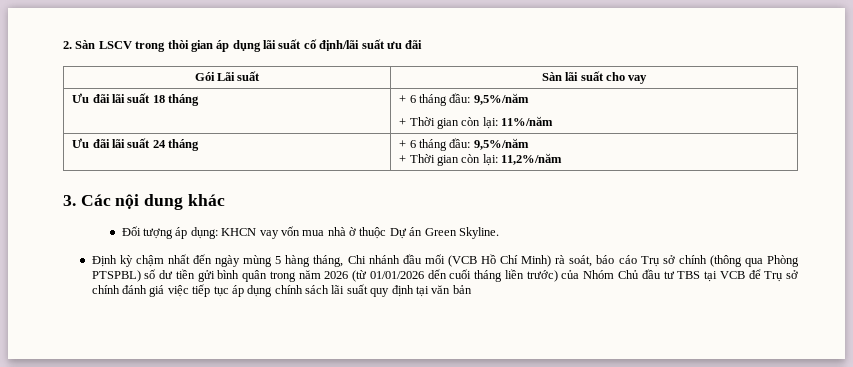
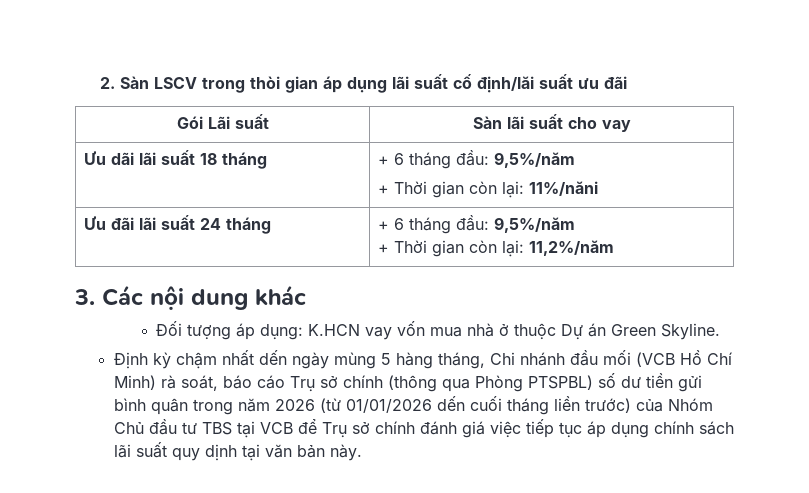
- 2. Sàn LSCV trong thòi gian áp dụng lãi suất cố định/lãi suất ưu đãi
+ 2. Sàn LSCV trong thòi gian áp dụng lãi suất cố định/lăi suất ưu đãi
- Ưu đãi lãi suất 18 tháng | + 6 tháng đầu: 9,5%/năm
- + Thời gian còn lại: 11%/năm
+ Ưu dãi lãi suất 18 tháng | + 6 tháng đầu: 9,5%/năm
+ + Thời gian còn lại: 11%/năni
- Đối tượng áp dụng: KHCN vay vốn mua nhà ờ thuộc Dự án Green Skyline.
+ Đối tượng áp dụng: K.HCN vay vốn mua nhà ở thuộc Dự án Green Skyline.
- Định kỳ chậm nhất đến ngày mùng 5 hàng tháng, Chi nhánh đầu mối (VCB Hồ Chí Minh) rà soát, báo cáo Trụ sở chính (thông qua Phòng PTSPBL) số dư tiền gửi bình quân trong năm 2026 (từ 01/01/2026 dến cuối tháng liền trước) của Nhóm Chủ đầu tư TBS tại VCB để Trụ sở chính đánh giá việc tiếp tục áp dụng chính sách lãi suất quy định tại văn bản
+ Định kỳ chậm nhất dến ngày mùng 5 hàng tháng, Chi nhánh đầu mối (VCB Hồ Chí Minh) rà soát, báo cáo Trụ sở chính (thông qua Phòng PTSPBL) số dư tiền gửi bình quân trong năm 2026 (từ 01/01/2026 dến cuối tháng liền trước) của Nhóm Chủ đầu tư TBS tại VCB để Trụ sở chính đánh giá việc tiếp tục áp dụng chính sách lãi suất quy dịnh tại văn bản này.

